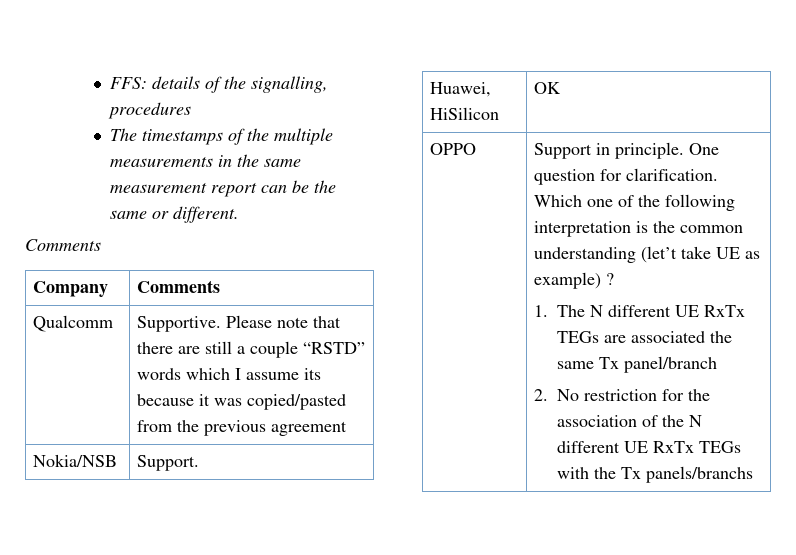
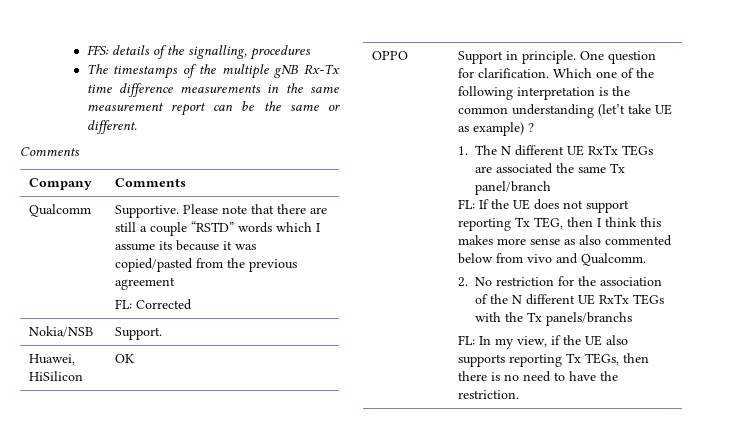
- The timestamps of the multiple measurements in the same measurement report can be the same or different.
+ The timestamps of the multiple gNB Rx-Tx time difference measurements in the same measurement report can be the same or different.
  Qualcomm | Supportive. Please note that there are still a couple “RSTD” words which I assume its because it was copied/pasted from the previous agreement
+ FL: Corrected
+ FL: If the UE does not support reporting Tx TEG, then I think this makes more sense as also commented below from vivo and Qualcomm.
+ FL: In my view, if the UE also supports reporting Tx TEGs, then there is no need to have the restriction.

